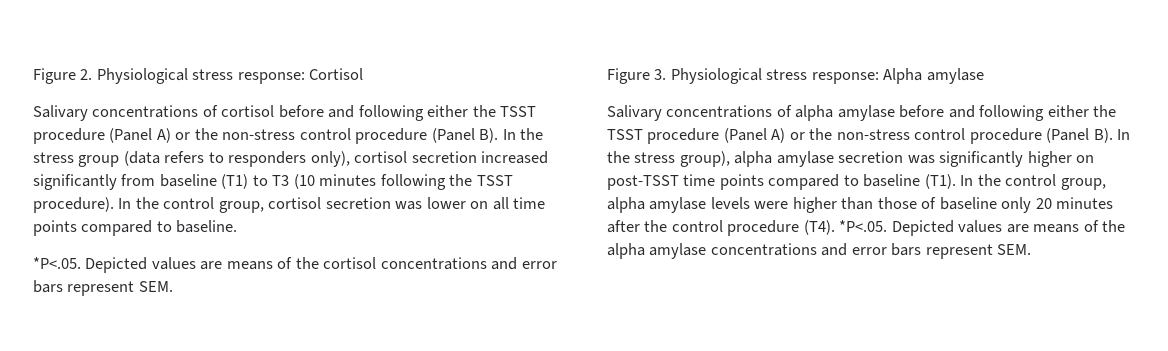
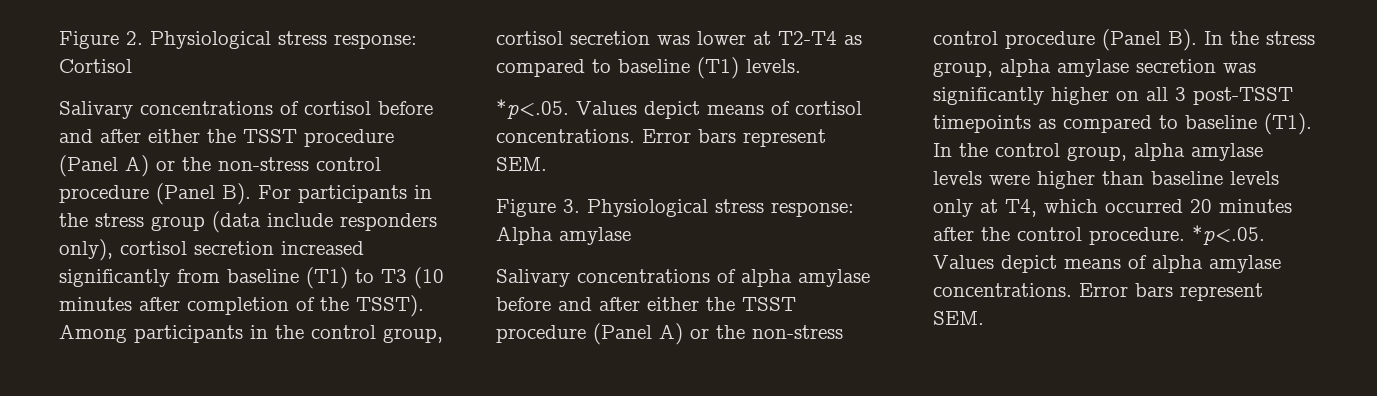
- Salivary concentrations of cortisol before and following either the TSST procedure (Panel A) or the non-stress control procedure (Panel B). In the stress group (data refers to responders only), cortisol secretion increased significantly from baseline (T1) to T3 (10 minutes following the TSST procedure). In the control group, cortisol secretion was lower on all time points compared to baseline.
- *P<.05. Depicted values are means of the cortisol concentrations and error bars represent SEM.
+ Salivary concentrations of cortisol before and after either the TSST procedure (Panel A) or the non-stress control procedure (Panel B). For participants in the stress group (data include responders only), cortisol secretion increased significantly from baseline (T1) to T3 (10 minutes after completion of the TSST). Among participants in the control group, cortisol secretion was lower at T2-T4 as compared to baseline (T1) levels.
+ *p<.05. Values depict means of cortisol concentrations. Error bars represent SEM.
- Salivary concentrations of alpha amylase before and following either the TSST procedure (Panel A) or the non-stress control procedure (Panel B). In the stress group), alpha amylase secretion was significantly higher on post-TSST time points compared to baseline (T1). In the control group, alpha amylase levels were higher than those of baseline only 20 minutes after the control procedure (T4). *P<.05. Depicted values are means of the alpha amylase concentrations and error bars represent SEM.
+ Salivary concentrations of alpha amylase before and after either the TSST procedure (Panel A) or the non-stress control procedure (Panel B). In the stress group, alpha amylase secretion was significantly higher on all 3 post-TSST timepoints as compared to baseline (T1). In the control group, alpha amylase levels were higher than baseline levels only at T4, which occurred 20 minutes after the control procedure. *p<.05. Values depict means of alpha amylase concentrations. Error bars represent SEM.

